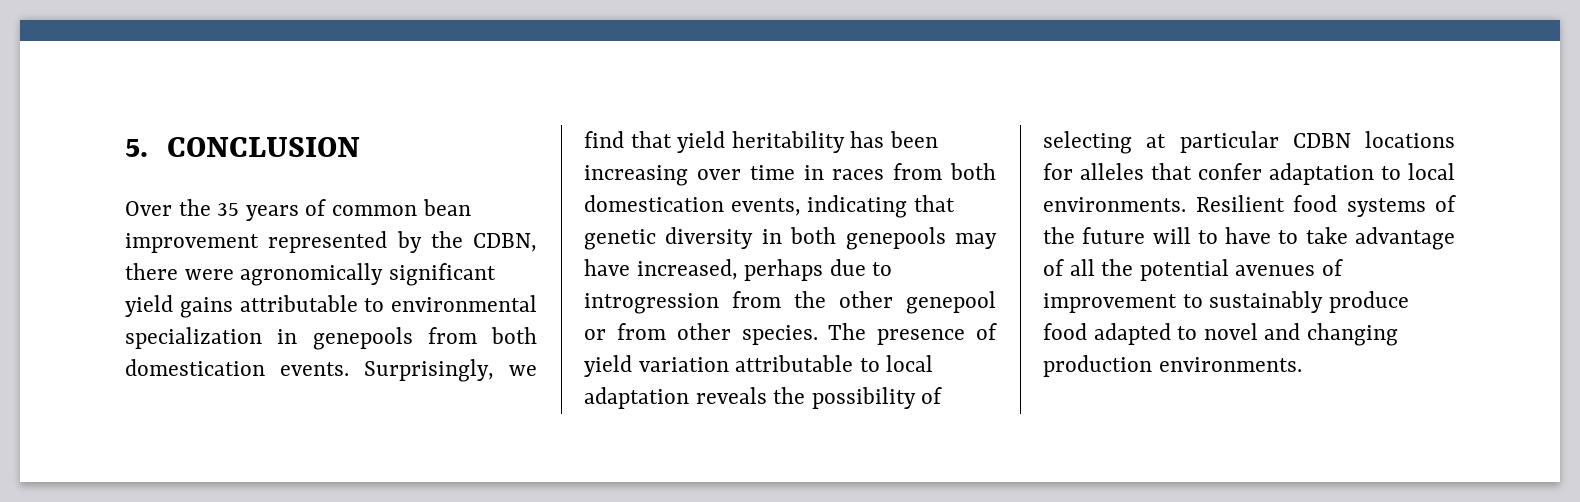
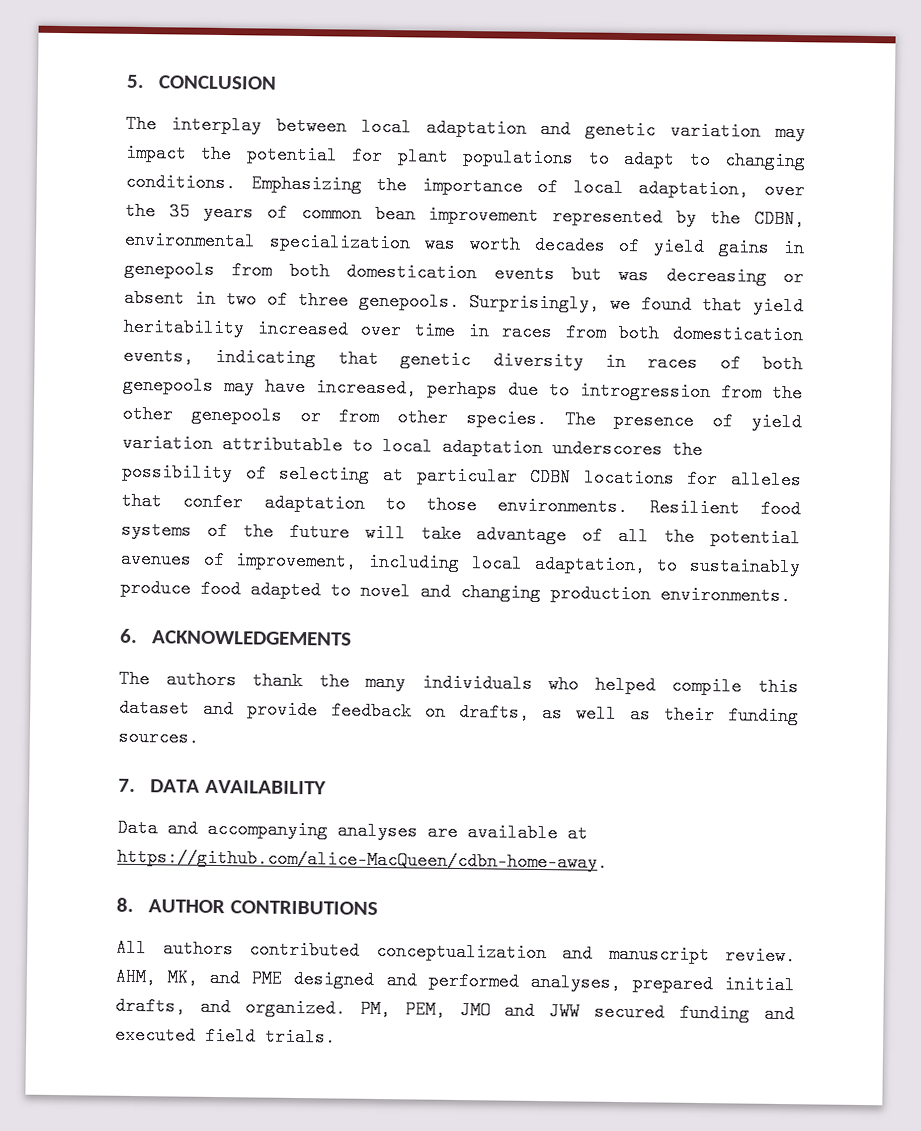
- Over the 35 years of common bean improvement represented by the CDBN, there were agronomically significant yield gains attributable to environmental specialization in genepools from both domestication events.
+ The interplay between local adaptation and genetic variation may impact the potential for plant populations to adapt to changing conditions. Emphasizing the importance of local adaptation, over the 35 years of common bean improvement represented by the CDBN, environmental specialization was worth decades of yield gains in genepools from both domestication events but was decreasing or absent in two of three genepools.
- Surprisingly, we find that yield heritability has been increasing over time in races from both domestication events, indicating that genetic diversity in both genepools may have increased, perhaps due to introgression from the other genepool or from other species.
+ Surprisingly, we found that yield heritability increased over time in races from both domestication events, indicating that genetic diversity in races of both genepools may have increased, perhaps due to introgression from the other genepools or from other species.
- The presence of yield variation attributable to local adaptation reveals the possibility of selecting at particular CDBN locations for alleles that confer adaptation to local environments.
+ The presence of yield variation attributable to local adaptation underscores the possibility of selecting at particular CDBN locations for alleles that confer adaptation to those environments.
- Resilient food systems of the future will to have to take advantage of all the potential avenues of improvement to sustainably produce food adapted to novel and changing production environments.
+ Resilient food systems of the future will take advantage of all the potential avenues of improvement, including local adaptation, to sustainably produce food adapted to novel and changing production environments.
+ 6. ACKNOWLEDGEMENTS
+ The authors thank the many individuals who helped compile this dataset and provide feedback on drafts, as well as their funding sources.
+ 7. DATA AVAILABILITY
+ Data and accompanying analyses are available at https://github.com/alice-MacQueen/cdbn-home-away.
+ 8. AUTHOR CONTRIBUTIONS
+ All authors contributed conceptualization and manuscript review. AHM, MK, and PME designed and performed analyses, prepared initial drafts, and organized. PM, PEM, JMO and JWW secured funding and executed field trials.

